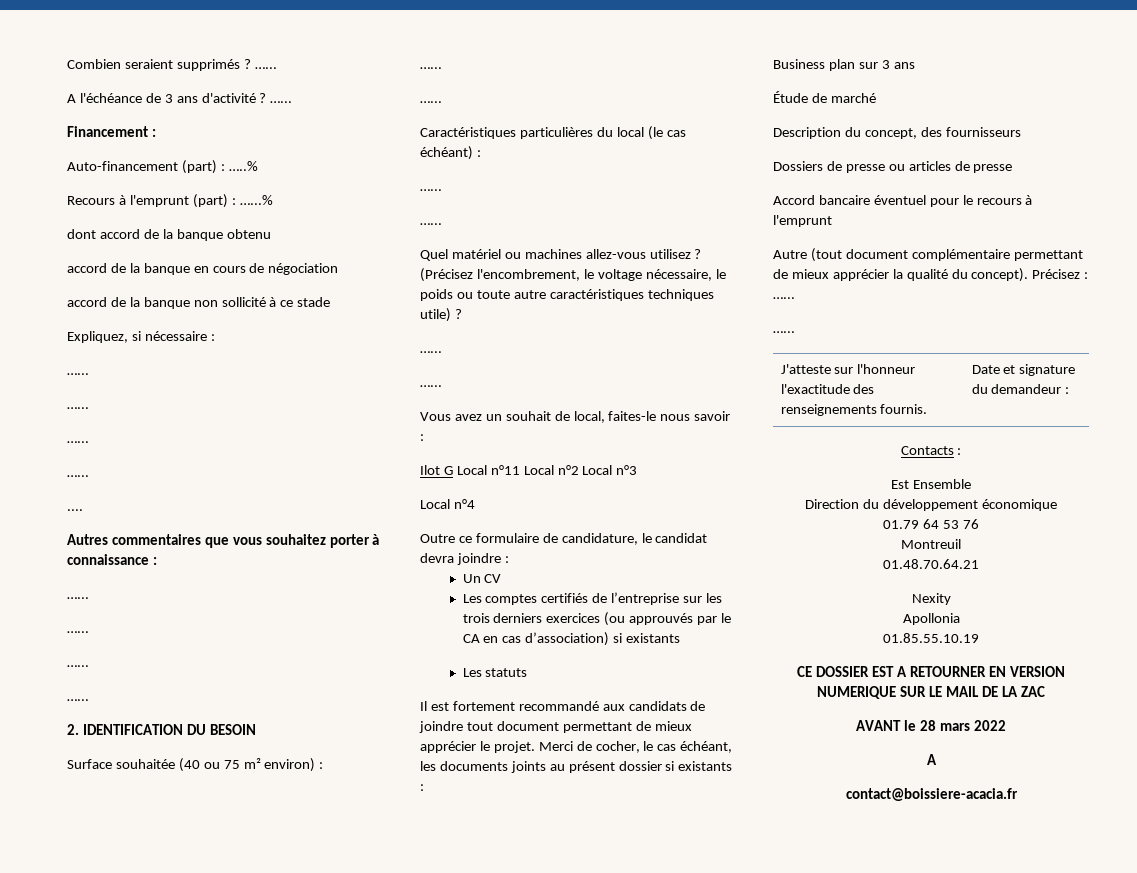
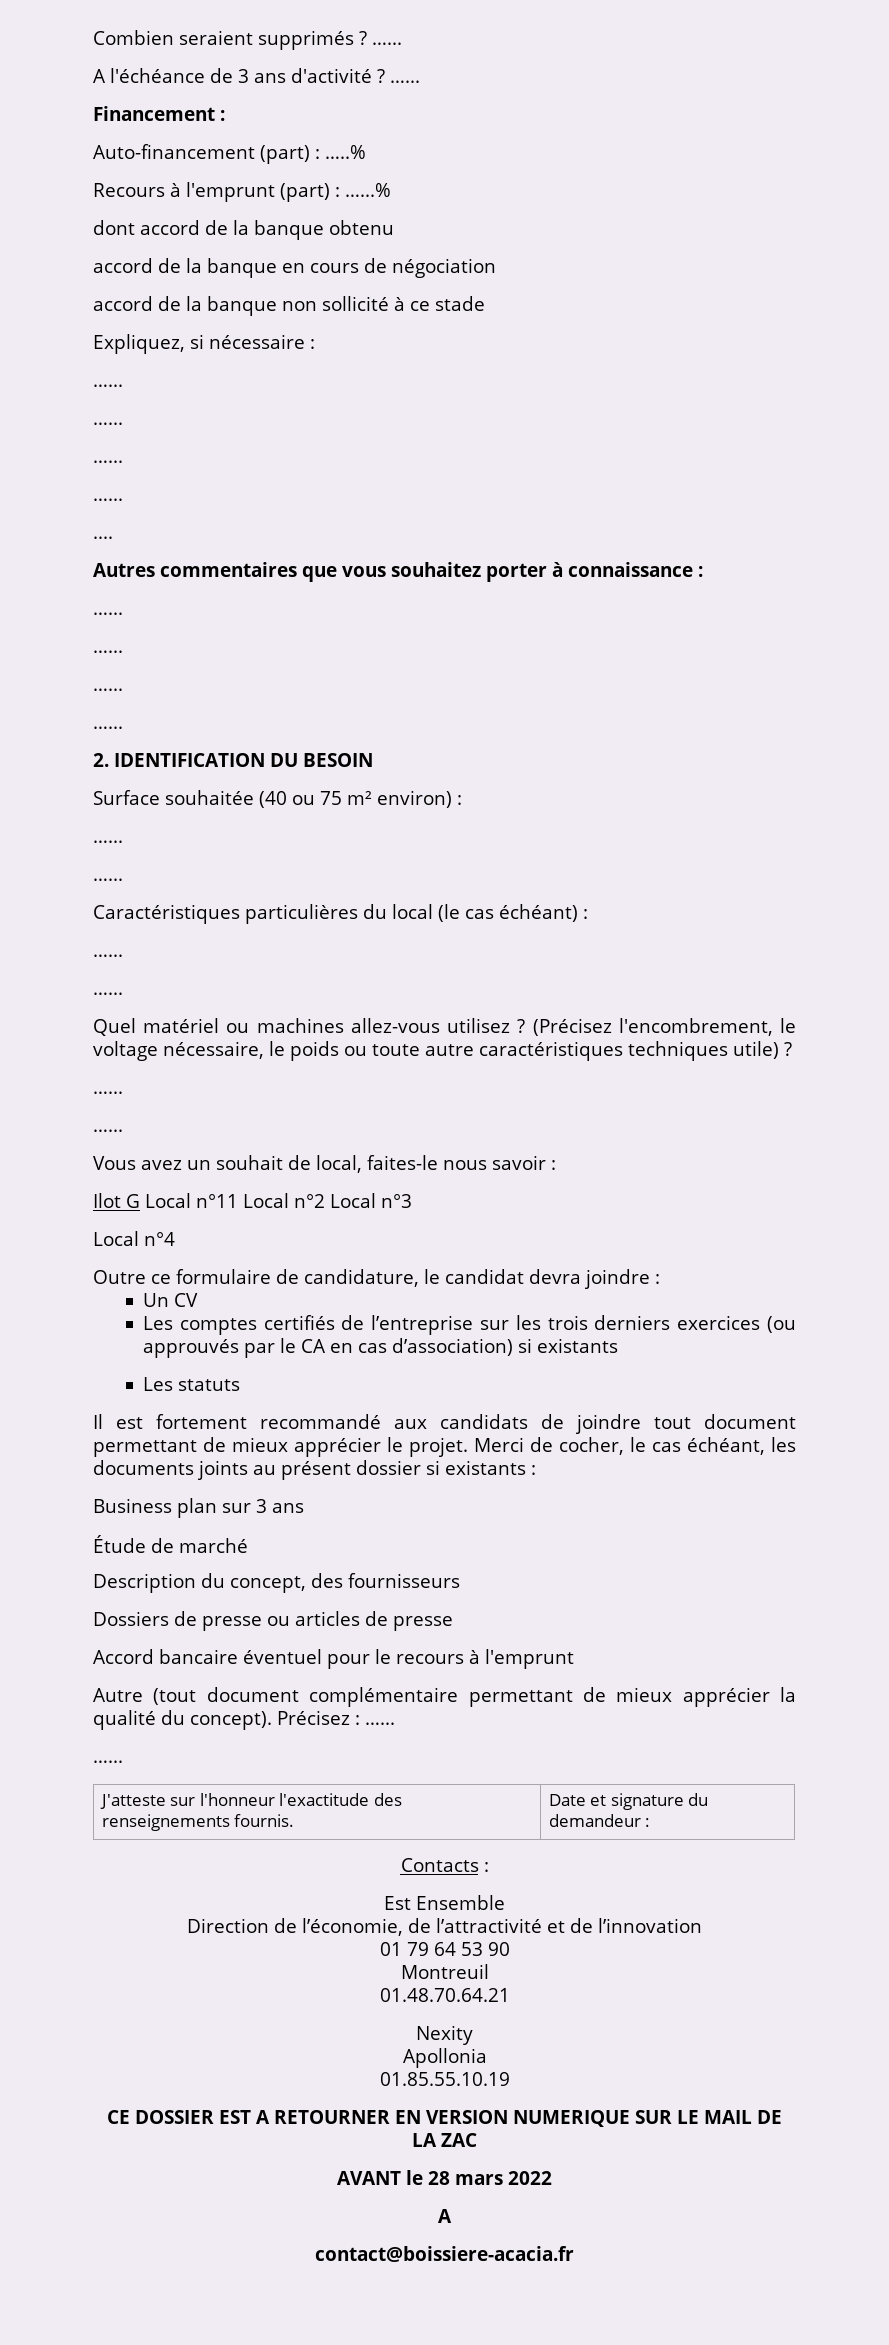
- Direction du développement économique
- 01.79 64 53 76
+ Direction de l’économie, de l’attractivité et de l’innovation
+ 01 79 64 53 90

